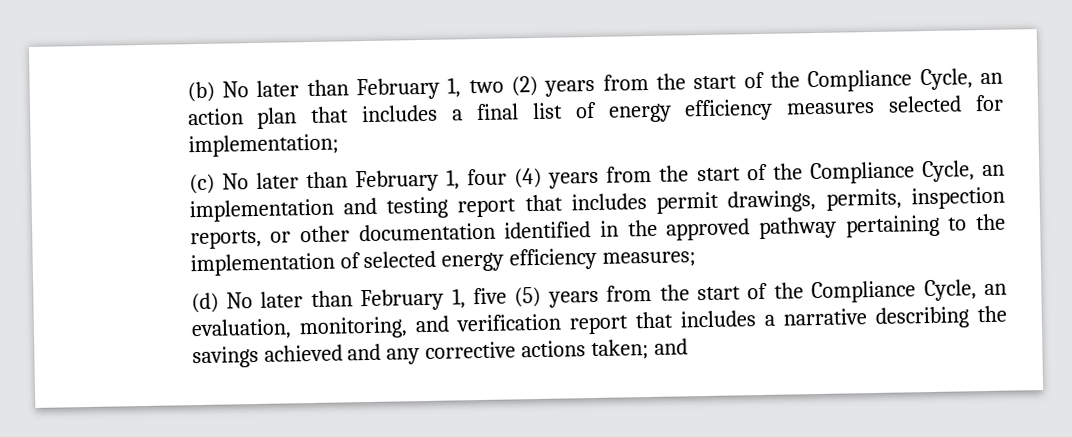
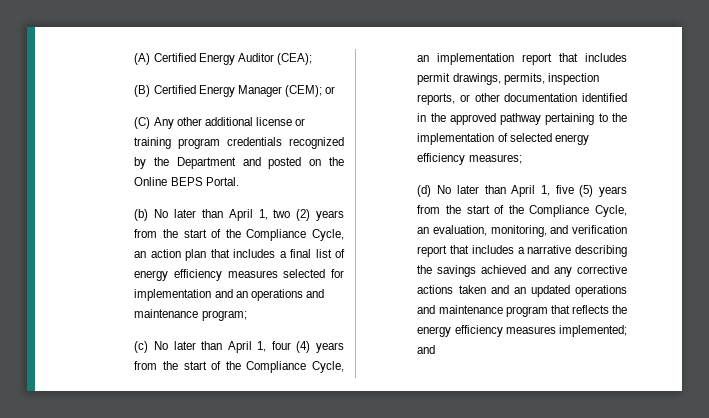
+ (A) Certified Energy Auditor (CEA);
+ (B) Certified Energy Manager (CEM); or
+ (C) Any other additional license or training program credentials recognized by the Department and posted on the Online BEPS Portal.
- (b) No later than February 1, two (2) years from the start of the Compliance Cycle, an action plan that includes a final list of energy efficiency measures selected for implementation;
+ (b) No later than April 1, two (2) years from the start of the Compliance Cycle, an action plan that includes a final list of energy efficiency measures selected for implementation and an operations and maintenance program;
- (c) No later than February 1, four (4) years from the start of the Compliance Cycle, an implementation and testing report that includes permit drawings, permits, inspection reports, or other documentation identified in the approved pathway pertaining to the implementation of selected energy efficiency measures;
+ (c) No later than April 1, four (4) years from the start of the Compliance Cycle, an implementation report that includes permit drawings, permits, inspection reports, or other documentation identified in the approved pathway pertaining to the implementation of selected energy efficiency measures;
- (d) No later than February 1, five (5) years from the start of the Compliance Cycle, an evaluation, monitoring, and verification report that includes a narrative describing the savings achieved and any corrective actions taken; and
+ (d) No later than April 1, five (5) years from the start of the Compliance Cycle, an evaluation, monitoring, and verification report that includes a narrative describing the savings achieved and any corrective actions taken and an updated operations and maintenance program that reflects the energy efficiency measures implemented; and

